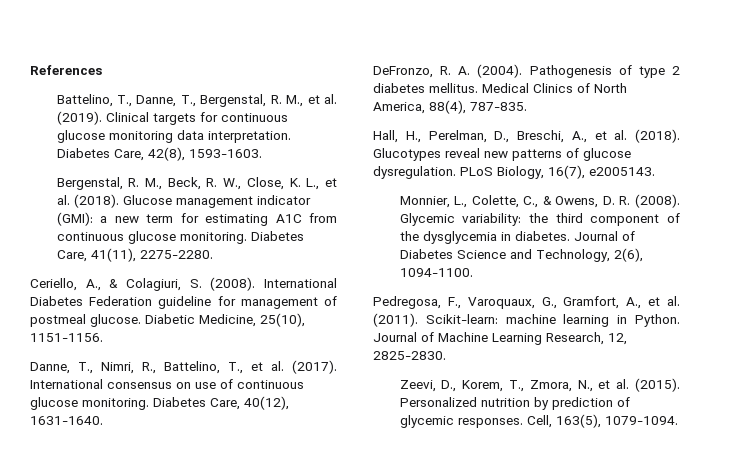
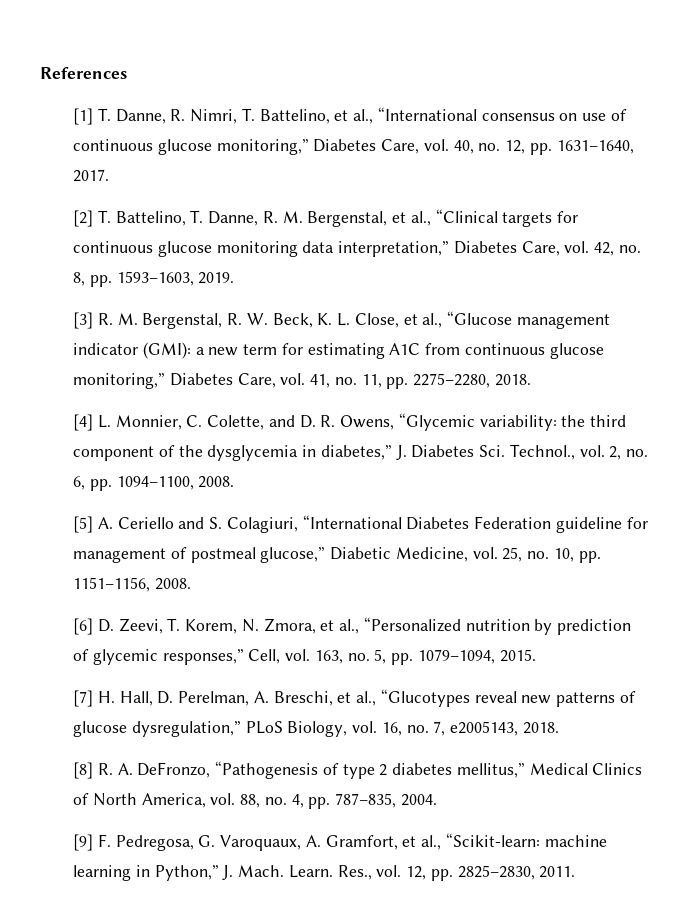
- Battelino, T., Danne, T., Bergenstal, R. M., et al. (2019). Clinical targets for continuous glucose monitoring data interpretation. Diabetes Care, 42(8), 1593-1603.
- Bergenstal, R. M., Beck, R. W., Close, K. L., et al. (2018). Glucose management indicator (GMI): a new term for estimating A1C from continuous glucose monitoring. Diabetes Care, 41(11), 2275-2280.
- Ceriello, A., & Colagiuri, S. (2008). International Diabetes Federation guideline for management of postmeal glucose. Diabetic Medicine, 25(10), 1151-1156.
- Danne, T., Nimri, R., Battelino, T., et al. (2017). International consensus on use of continuous glucose monitoring. Diabetes Care, 40(12), 1631-1640.
- DeFronzo, R. A. (2004). Pathogenesis of type 2 diabetes mellitus. Medical Clinics of North America, 88(4), 787-835.
- Hall, H., Perelman, D., Breschi, A., et al. (2018). Glucotypes reveal new patterns of glucose dysregulation. PLoS Biology, 16(7), e2005143.
- Monnier, L., Colette, C., & Owens, D. R. (2008). Glycemic variability: the third component of the dysglycemia in diabetes. Journal of Diabetes Science and Technology, 2(6), 1094-1100.
- Pedregosa, F., Varoquaux, G., Gramfort, A., et al. (2011). Scikit-learn: machine learning in Python. Journal of Machine Learning Research, 12, 2825-2830.
- Zeevi, D., Korem, T., Zmora, N., et al. (2015). Personalized nutrition by prediction of glycemic responses. Cell, 163(5), 1079-1094.
+ [1] T. Danne, R. Nimri, T. Battelino, et al., “International consensus on use of continuous glucose monitoring,” Diabetes Care, vol. 40, no. 12, pp. 1631–1640, 2017.
+ [2] T. Battelino, T. Danne, R. M. Bergenstal, et al., “Clinical targets for continuous glucose monitoring data interpretation,” Diabetes Care, vol. 42, no. 8, pp. 1593–1603, 2019.
+ [3] R. M. Bergenstal, R. W. Beck, K. L. Close, et al., “Glucose management indicator (GMI): a new term for estimating A1C from continuous glucose monitoring,” Diabetes Care, vol. 41, no. 11, pp. 2275–2280, 2018.
+ [4] L. Monnier, C. Colette, and D. R. Owens, “Glycemic variability: the third component of the dysglycemia in diabetes,” J. Diabetes Sci. Technol., vol. 2, no. 6, pp. 1094–1100, 2008.
+ [5] A. Ceriello and S. Colagiuri, “International Diabetes Federation guideline for management of postmeal glucose,” Diabetic Medicine, vol. 25, no. 10, pp. 1151–1156, 2008.
+ [6] D. Zeevi, T. Korem, N. Zmora, et al., “Personalized nutrition by prediction of glycemic responses,” Cell, vol. 163, no. 5, pp. 1079–1094, 2015.
+ [7] H. Hall, D. Perelman, A. Breschi, et al., “Glucotypes reveal new patterns of glucose dysregulation,” PLoS Biology, vol. 16, no. 7, e2005143, 2018.
+ [8] R. A. DeFronzo, “Pathogenesis of type 2 diabetes mellitus,” Medical Clinics of North America, vol. 88, no. 4, pp. 787–835, 2004.
+ [9] F. Pedregosa, G. Varoquaux, A. Gramfort, et al., “Scikit-learn: machine learning in Python,” J. Mach. Learn. Res., vol. 12, pp. 2825–2830, 2011.

